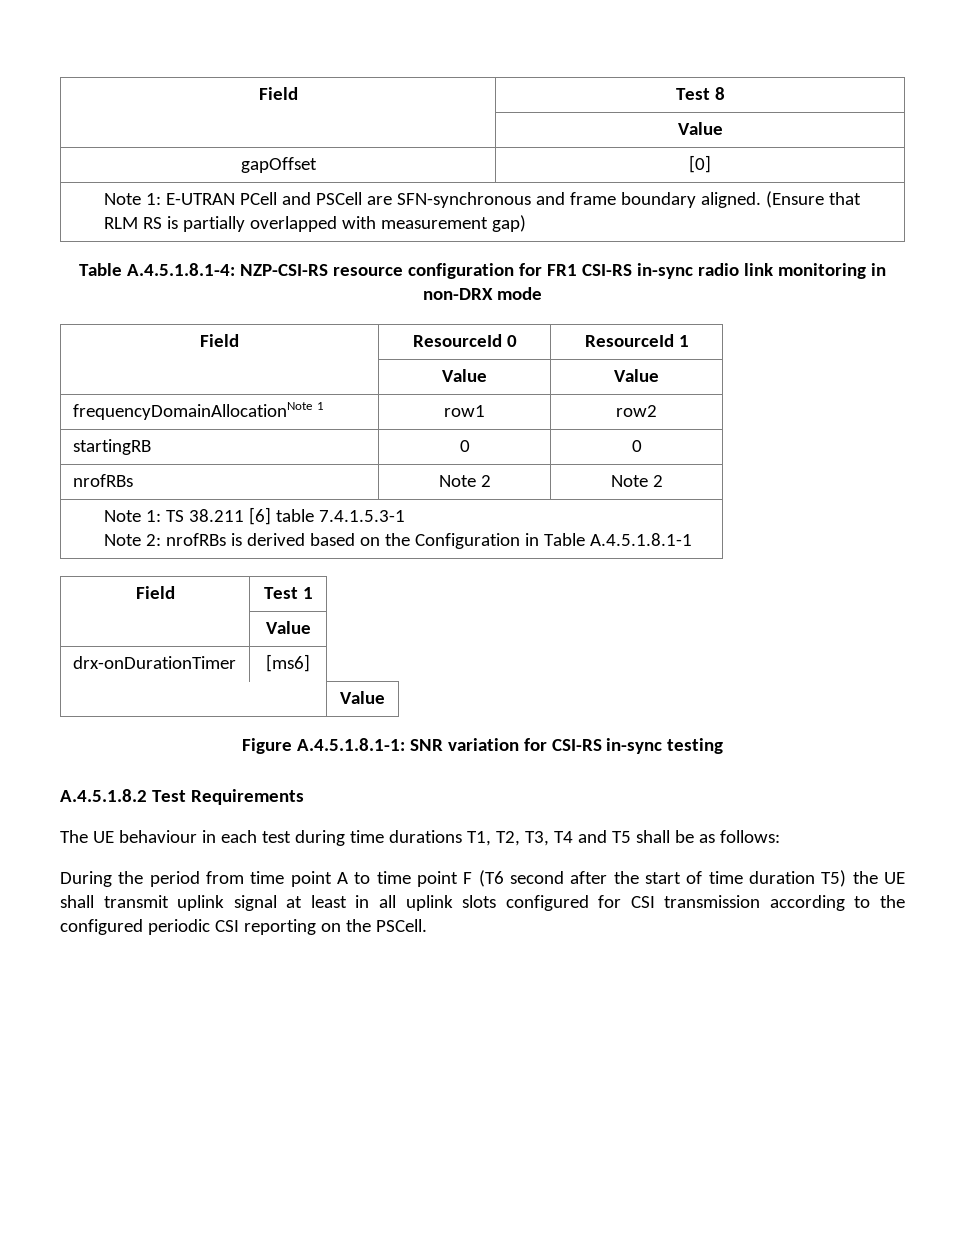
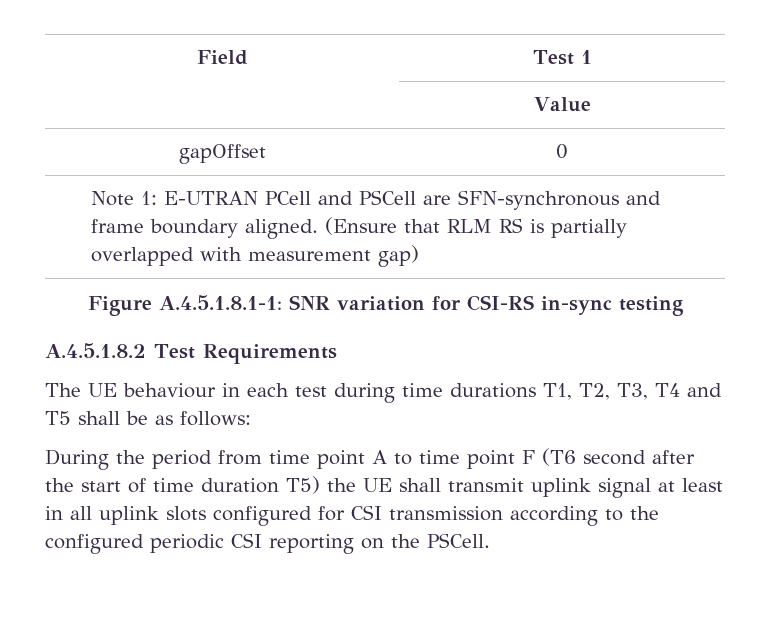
- Field | Test 8
+ Field | Test 1
- gapOffset | [0]
+ gapOffset | 0
- Table A.4.5.1.8.1-4: NZP-CSI-RS resource configuration for FR1 CSI-RS in-sync radio link monitoring in non-DRX mode
- Field | ResourceId 0 | ResourceId 1
- | Value | Value
- frequencyDomainAllocationNote 1 | row1 | row2
- startingRB | 0 | 0
- nrofRBs | Note 2 | Note 2
- Note 1: TS 38.211 [6] table 7.4.1.5.3-1
- Note 2: nrofRBs is derived based on the Configuration in Table A.4.5.1.8.1-1
- Field | Test 1
- | Value
- drx-onDurationTimer | [ms6]
- | Value

